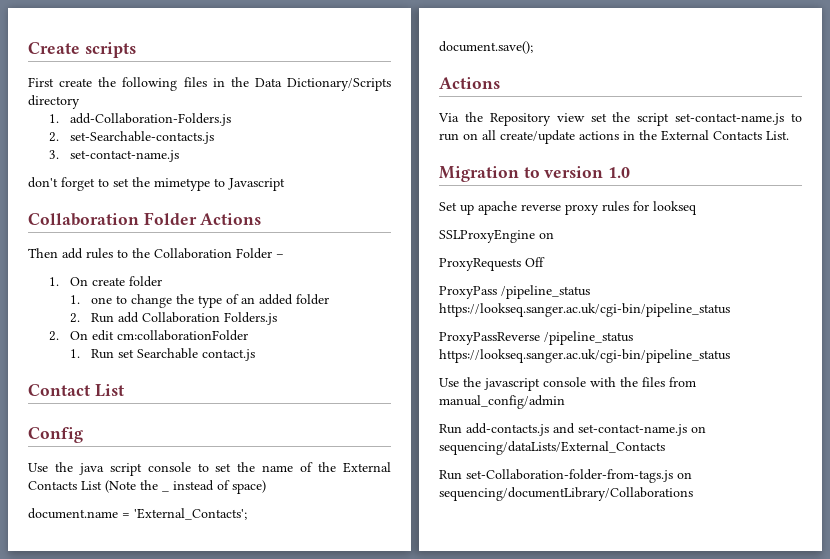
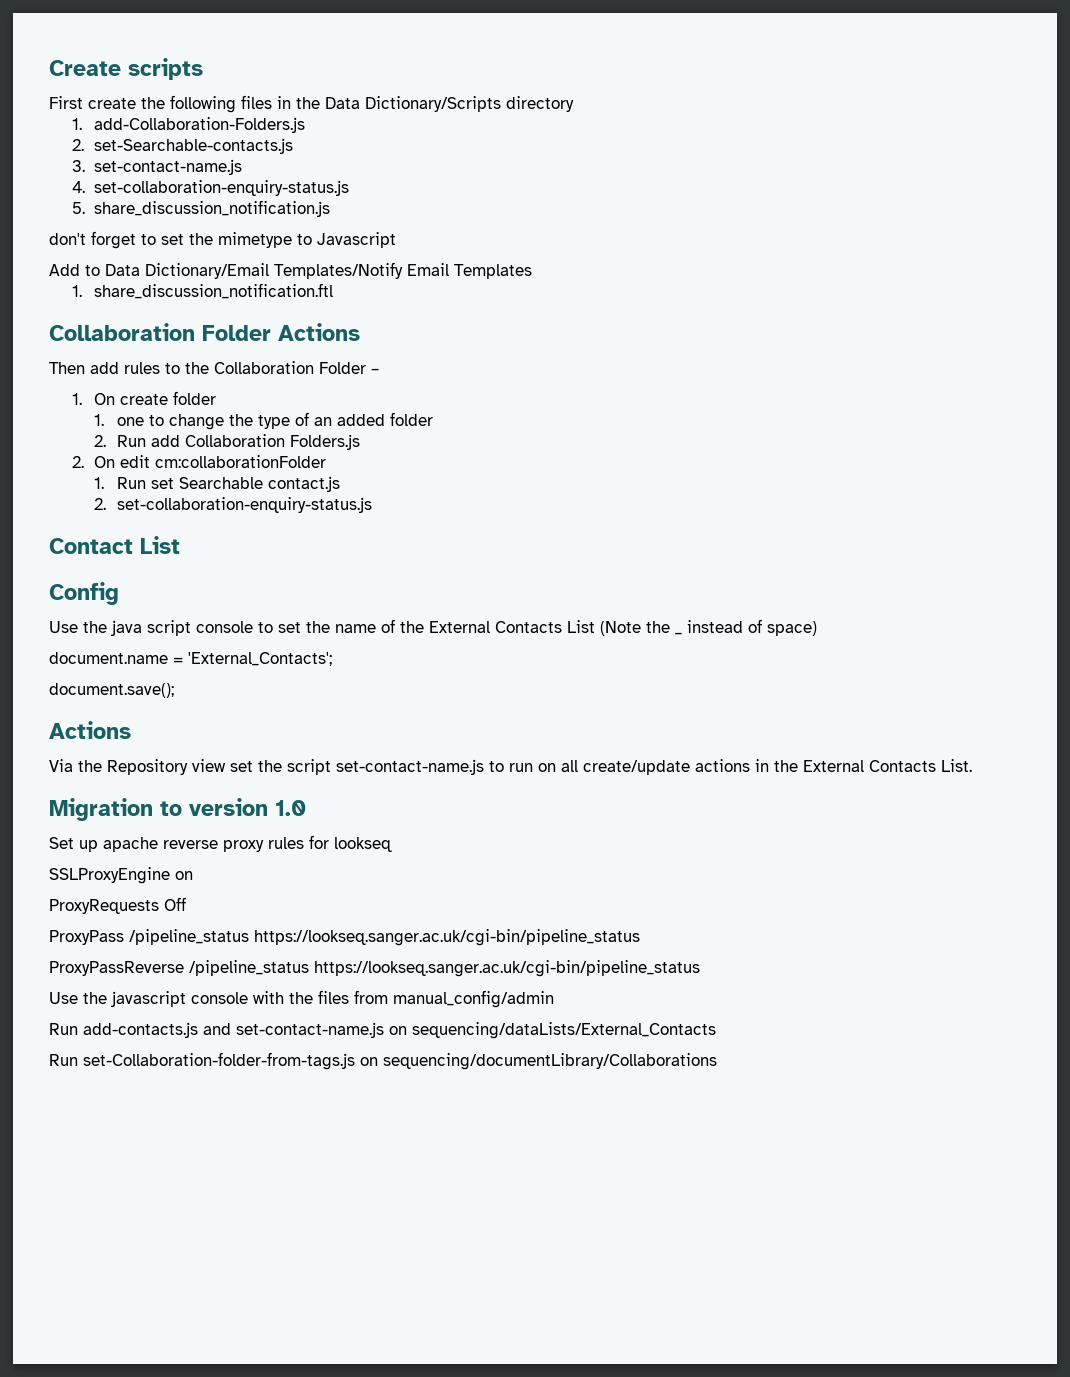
+ 4. set-collaboration-enquiry-status.js
+ 5. share_discussion_notification.js
+ Add to Data Dictionary/Email Templates/Notify Email Templates
+ 1. share_discussion_notification.ftl
+ 2. set-collaboration-enquiry-status.js

